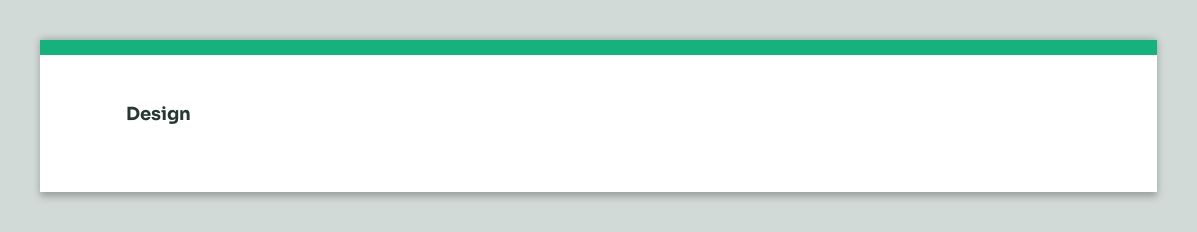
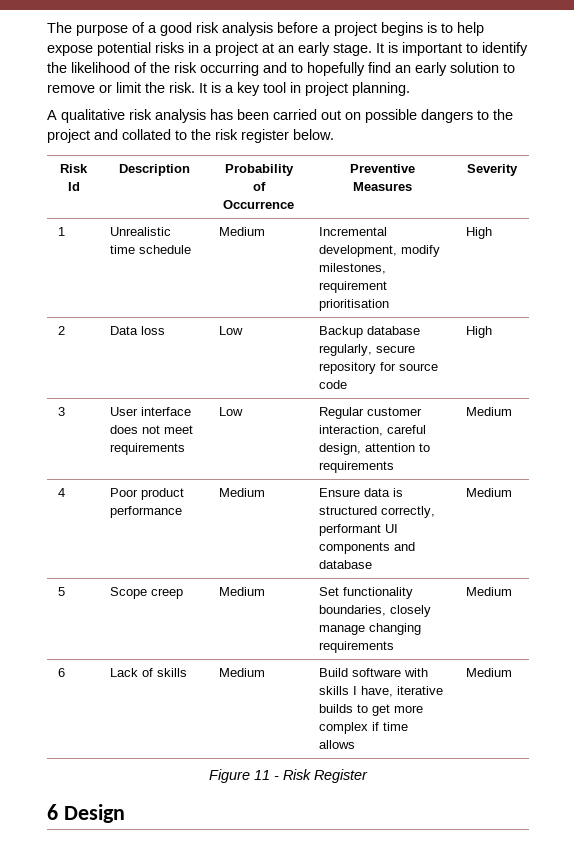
- Design
+ The purpose of a good risk analysis before a project begins is to help expose potential risks in a project at an early stage. It is important to identify the likelihood of the risk occurring and to hopefully find an early solution to remove or limit the risk. It is a key tool in project planning.
+ A qualitative risk analysis has been carried out on possible dangers to the project and collated to the risk register below.
+ Risk Id | Description | Probability of Occurrence | Preventive Measures | Severity
+ 1 | Unrealistic time schedule | Medium | Incremental development, modify milestones, requirement prioritisation | High
+ 2 | Data loss | Low | Backup database regularly, secure repository for source code | High
+ 3 | User interface does not meet requirements | Low | Regular customer interaction, careful design, attention to requirements | Medium
+ 4 | Poor product performance | Medium | Ensure data is structured correctly, performant UI components and database | Medium
+ 5 | Scope creep | Medium | Set functionality boundaries, closely manage changing requirements | Medium
+ 6 | Lack of skills | Medium | Build software with skills I have, iterative builds to get more complex if time allows | Medium
+ Figure 11 - Risk Register
+ 6 Design

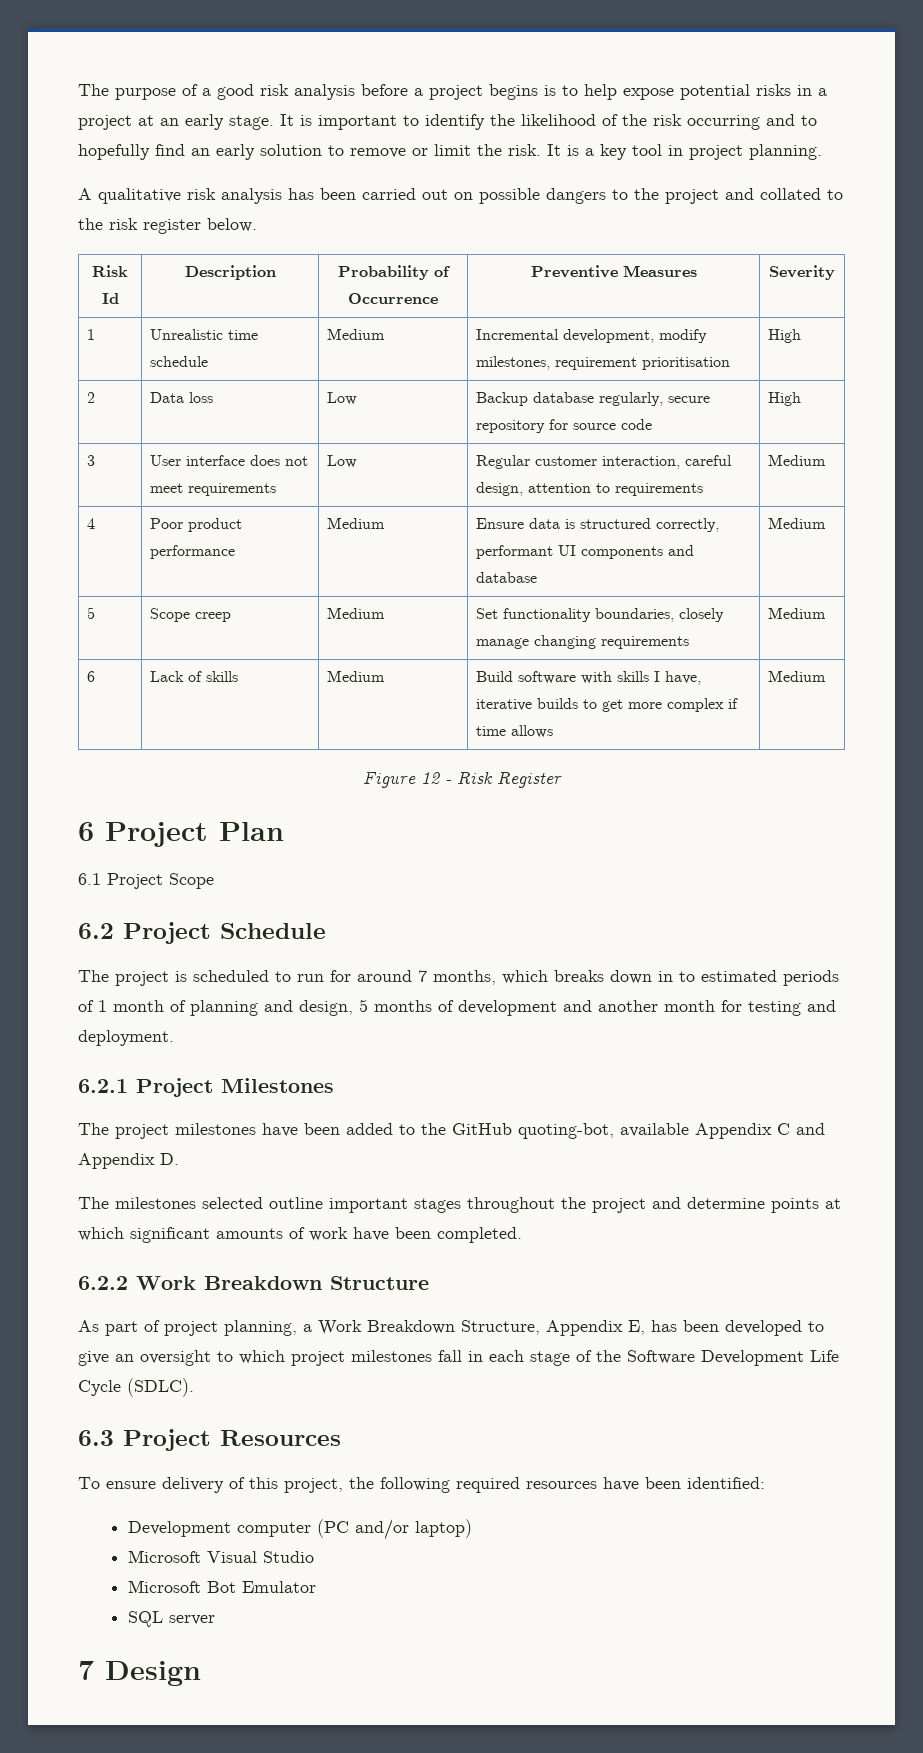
- Figure 11 - Risk Register
+ Figure 12 - Risk Register
- 6 Design
+ 6 Project Plan
+ 6.1 Project Scope
+ 6.2 Project Schedule
+ The project is scheduled to run for around 7 months, which breaks down in to estimated periods of 1 month of planning and design, 5 months of development and another month for testing and deployment.
+ 6.2.1 Project Milestones
+ The project milestones have been added to the GitHub quoting-bot, available Appendix C and Appendix D.
+ The milestones selected outline important stages throughout the project and determine points at which significant amounts of work have been completed.
+ 6.2.2 Work Breakdown Structure
+ As part of project planning, a Work Breakdown Structure, Appendix E, has been developed to give an oversight to which project milestones fall in each stage of the Software Development Life Cycle (SDLC).
+ 6.3 Project Resources
+ To ensure delivery of this project, the following required resources have been identified:
+ Development computer (PC and/or laptop)
+ Microsoft Visual Studio
+ Microsoft Bot Emulator
+ SQL server
+ 7 Design

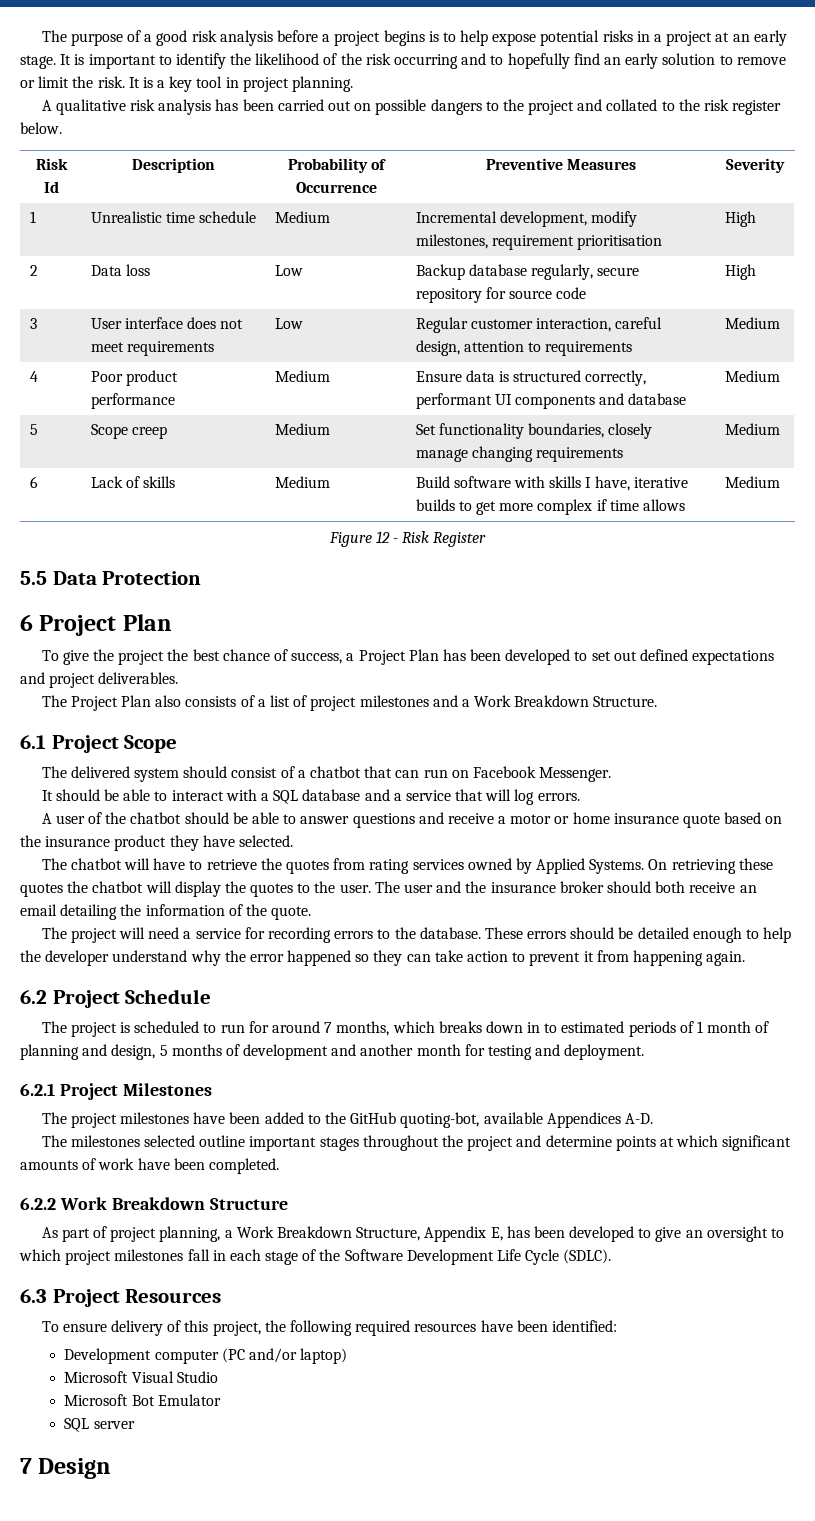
+ 5.5 Data Protection
+ To give the project the best chance of success, a Project Plan has been developed to set out defined expectations and project deliverables.
+ The Project Plan also consists of a list of project milestones and a Work Breakdown Structure.
  6.1 Project Scope
+ The delivered system should consist of a chatbot that can run on Facebook Messenger.
+ It should be able to interact with a SQL database and a service that will log errors.
+ A user of the chatbot should be able to answer questions and receive a motor or home insurance quote based on the insurance product they have selected.
+ The chatbot will have to retrieve the quotes from rating services owned by Applied Systems. On retrieving these quotes the chatbot will display the quotes to the user. The user and the insurance broker should both receive an email detailing the information of the quote.
+ The project will need a service for recording errors to the database. These errors should be detailed enough to help the developer understand why the error happened so they can take action to prevent it from happening again.
- The project milestones have been added to the GitHub quoting-bot, available Appendix C and Appendix D.
+ The project milestones have been added to the GitHub quoting-bot, available Appendices A-D.

